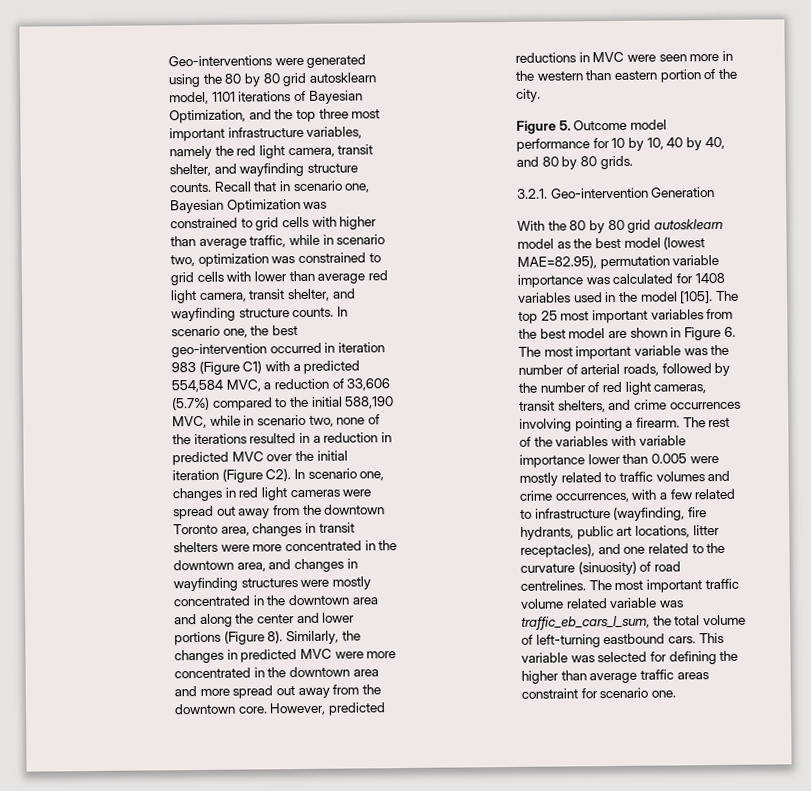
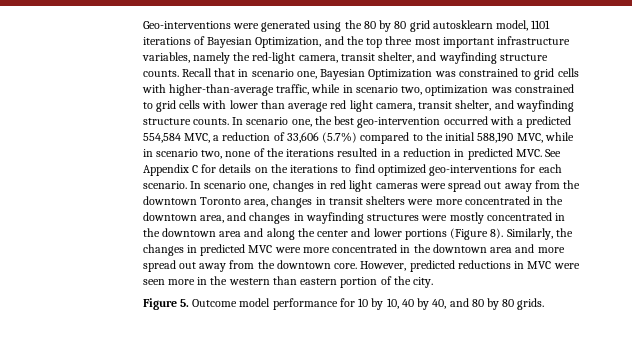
- Geo-interventions were generated using the 80 by 80 grid autosklearn model, 1101 iterations of Bayesian Optimization, and the top three most important infrastructure variables, namely the red light camera, transit shelter, and wayfinding structure counts.
+ Geo-interventions were generated using the 80 by 80 grid autosklearn model, 1101 iterations of Bayesian Optimization, and the top three most important infrastructure variables, namely the red-light camera, transit shelter, and wayfinding structure counts.
- Recall that in scenario one, Bayesian Optimization was constrained to grid cells with higher than average traffic, while in scenario two, optimization was constrained to grid cells with lower than average red light camera, transit shelter, and wayfinding structure counts.
+ Recall that in scenario one, Bayesian Optimization was constrained to grid cells with higher-than-average traffic, while in scenario two, optimization was constrained to grid cells with lower than average red light camera, transit shelter, and wayfinding structure counts.
- In scenario one, the best geo-intervention occurred in iteration 983 (Figure C1) with a predicted 554,584 MVC, a reduction of 33,606 (5.7%) compared to the initial 588,190 MVC, while in scenario two, none of the iterations resulted in a reduction in predicted MVC over the initial iteration (Figure C2). In scenario one, changes in red light cameras were spread out away from the downtown Toronto area, changes in transit shelters were more concentrated in the downtown area, and changes in wayfinding structures were mostly concentrated in the downtown area and along the center and lower portions (Figure 8).
+ In scenario one, the best geo-intervention occurred with a predicted 554,584 MVC, a reduction of 33,606 (5.7%) compared to the initial 588,190 MVC, while in scenario two, none of the iterations resulted in a reduction in predicted MVC. See Appendix C for details on the iterations to find optimized geo-interventions for each scenario. In scenario one, changes in red light cameras were spread out away from the downtown Toronto area, changes in transit shelters were more concentrated in the downtown area, and changes in wayfinding structures were mostly concentrated in the downtown area and along the center and lower portions (Figure 8).
- 3.2.1. Geo-intervention Generation
- With the 80 by 80 grid autosklearn model as the best model (lowest MAE=82.95), permutation variable importance was calculated for 1408 variables used in the model [105]. The top 25 most important variables from the best model are shown in Figure 6. The most important variable was the number of arterial roads, followed by the number of red light cameras, transit shelters, and crime occurrences involving pointing a firearm. The rest of the variables with variable importance lower than 0.005 were mostly related to traffic volumes and crime occurrences, with a few related to infrastructure (wayfinding, fire hydrants, public art locations, litter receptacles), and one related to the curvature (sinuosity) of road centrelines. The most important traffic volume related variable was traffic_eb_cars_l_sum, the total volume of left-turning eastbound cars. This variable was selected for defining the higher than average traffic areas constraint for scenario one.

